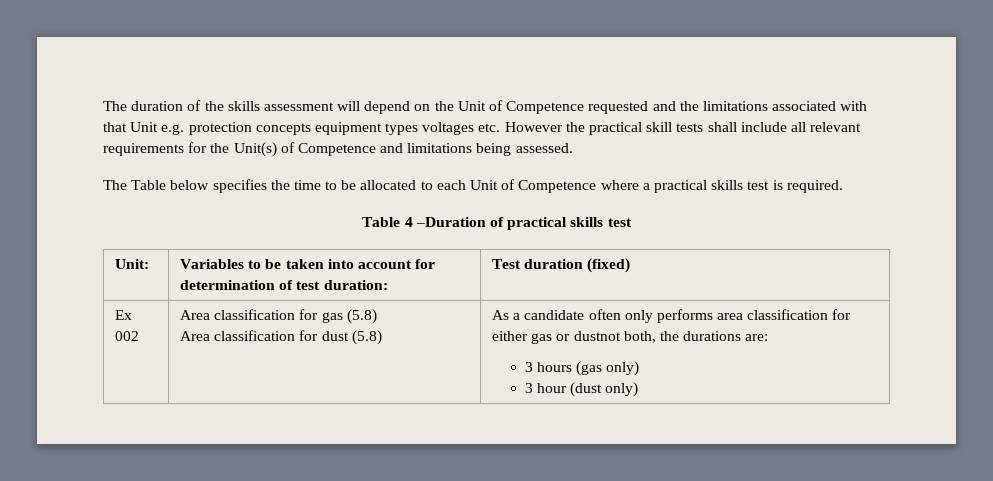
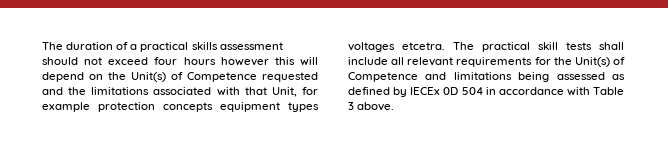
- The duration of the skills assessment will depend on the Unit of Competence requested and the limitations associated with that Unit e.g. protection concepts equipment types voltages etc. However the practical skill tests shall include all relevant requirements for the Unit(s) of Competence and limitations being assessed.
- The Table below specifies the time to be allocated to each Unit of Competence where a practical skills test is required.
- Table 4 –Duration of practical skills test
- Unit: | Variables to be taken into account for determination of test duration: | Test duration (fixed)
- Ex 002 | Area classification for gas (5.8)
- Area classification for dust (5.8) | As a candidate often only performs area classification for either gas or dustnot both, the durations are:
- 3 hours (gas only)
- 3 hour (dust only)
+ The duration of a practical skills assessment should not exceed four hours however this will depend on the Unit(s) of Competence requested and the limitations associated with that Unit, for example protection concepts equipment types voltages etcetra. The practical skill tests shall include all relevant requirements for the Unit(s) of Competence and limitations being assessed as defined by IECEx 0D 504 in accordance with Table 3 above.

